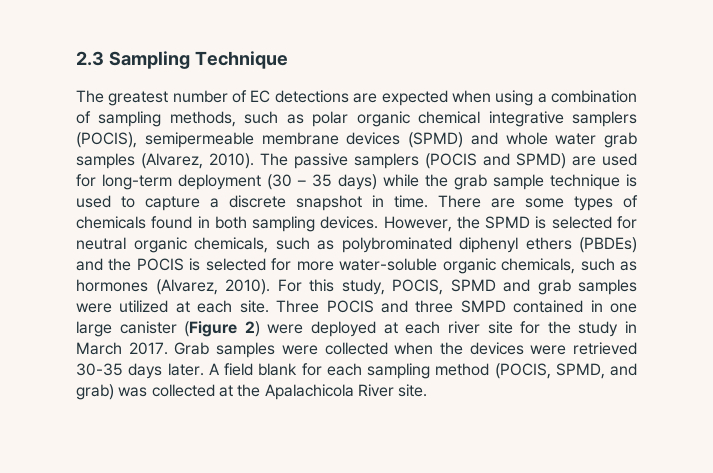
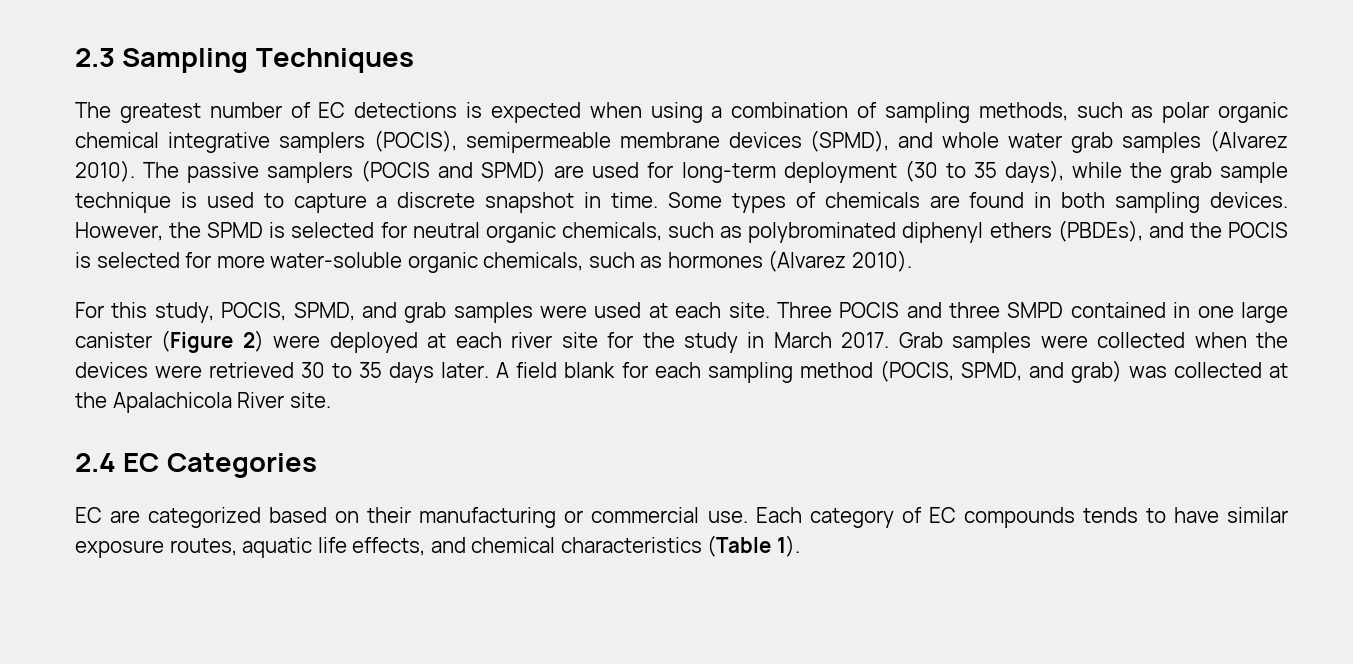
- 2.3 Sampling Technique
+ 2.3 Sampling Techniques
- The greatest number of EC detections are expected when using a combination of sampling methods, such as polar organic chemical integrative samplers (POCIS), semipermeable membrane devices (SPMD) and whole water grab samples (Alvarez, 2010).
+ The greatest number of EC detections is expected when using a combination of sampling methods, such as polar organic chemical integrative samplers (POCIS), semipermeable membrane devices (SPMD), and whole water grab samples (Alvarez 2010).
- The passive samplers (POCIS and SPMD) are used for long-term deployment (30 – 35 days) while the grab sample technique is used to capture a discrete snapshot in time.
+ The passive samplers (POCIS and SPMD) are used for long-term deployment (30 to 35 days), while the grab sample technique is used to capture a discrete snapshot in time.
- There are some types of chemicals found in both sampling devices.
+ Some types of chemicals are found in both sampling devices.
- However, the SPMD is selected for neutral organic chemicals, such as polybrominated diphenyl ethers (PBDEs) and the POCIS is selected for more water-soluble organic chemicals, such as hormones (Alvarez, 2010). For this study, POCIS, SPMD and grab samples were utilized at each site.
+ However, the SPMD is selected for neutral organic chemicals, such as polybrominated diphenyl ethers (PBDEs), and the POCIS is selected for more water-soluble organic chemicals, such as hormones (Alvarez 2010).
+ For this study, POCIS, SPMD, and grab samples were used at each site.
- Grab samples were collected when the devices were retrieved 30-35 days later.
+ Grab samples were collected when the devices were retrieved 30 to 35 days later.
+ 2.4 EC Categories
+ EC are categorized based on their manufacturing or commercial use. Each category of EC compounds tends to have similar exposure routes, aquatic life effects, and chemical characteristics (Table 1).

